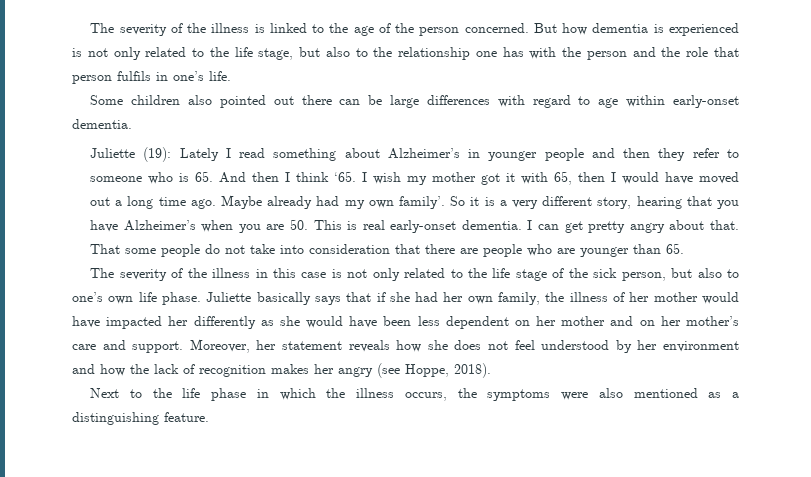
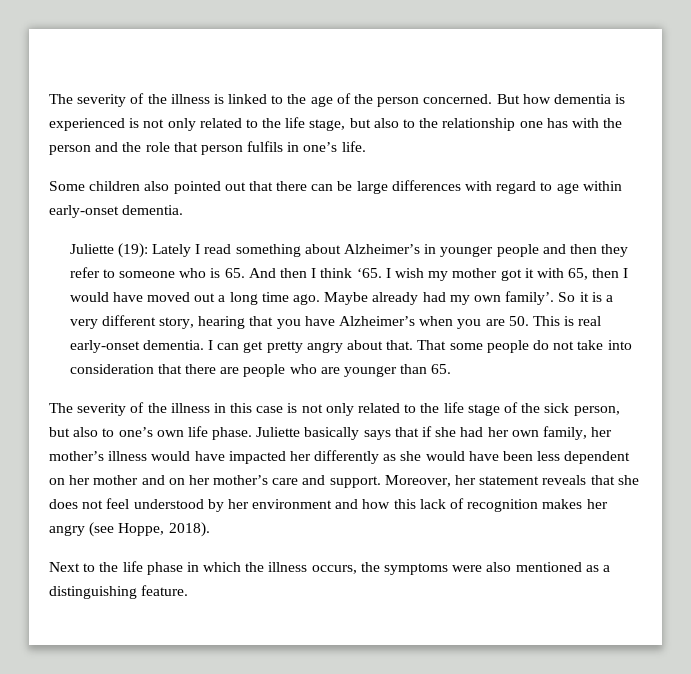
- Some children also pointed out there can be large differences with regard to age within early-onset dementia.
+ Some children also pointed out that there can be large differences with regard to age within early-onset dementia.
- Juliette basically says that if she had her own family, the illness of her mother would have impacted her differently as she would have been less dependent on her mother and on her mother’s care and support.
+ Juliette basically says that if she had her own family, her mother’s illness would have impacted her differently as she would have been less dependent on her mother and on her mother’s care and support.
- Moreover, her statement reveals how she does not feel understood by her environment and how the lack of recognition makes her angry (see Hoppe, 2018).
+ Moreover, her statement reveals that she does not feel understood by her environment and how this lack of recognition makes her angry (see Hoppe, 2018).

